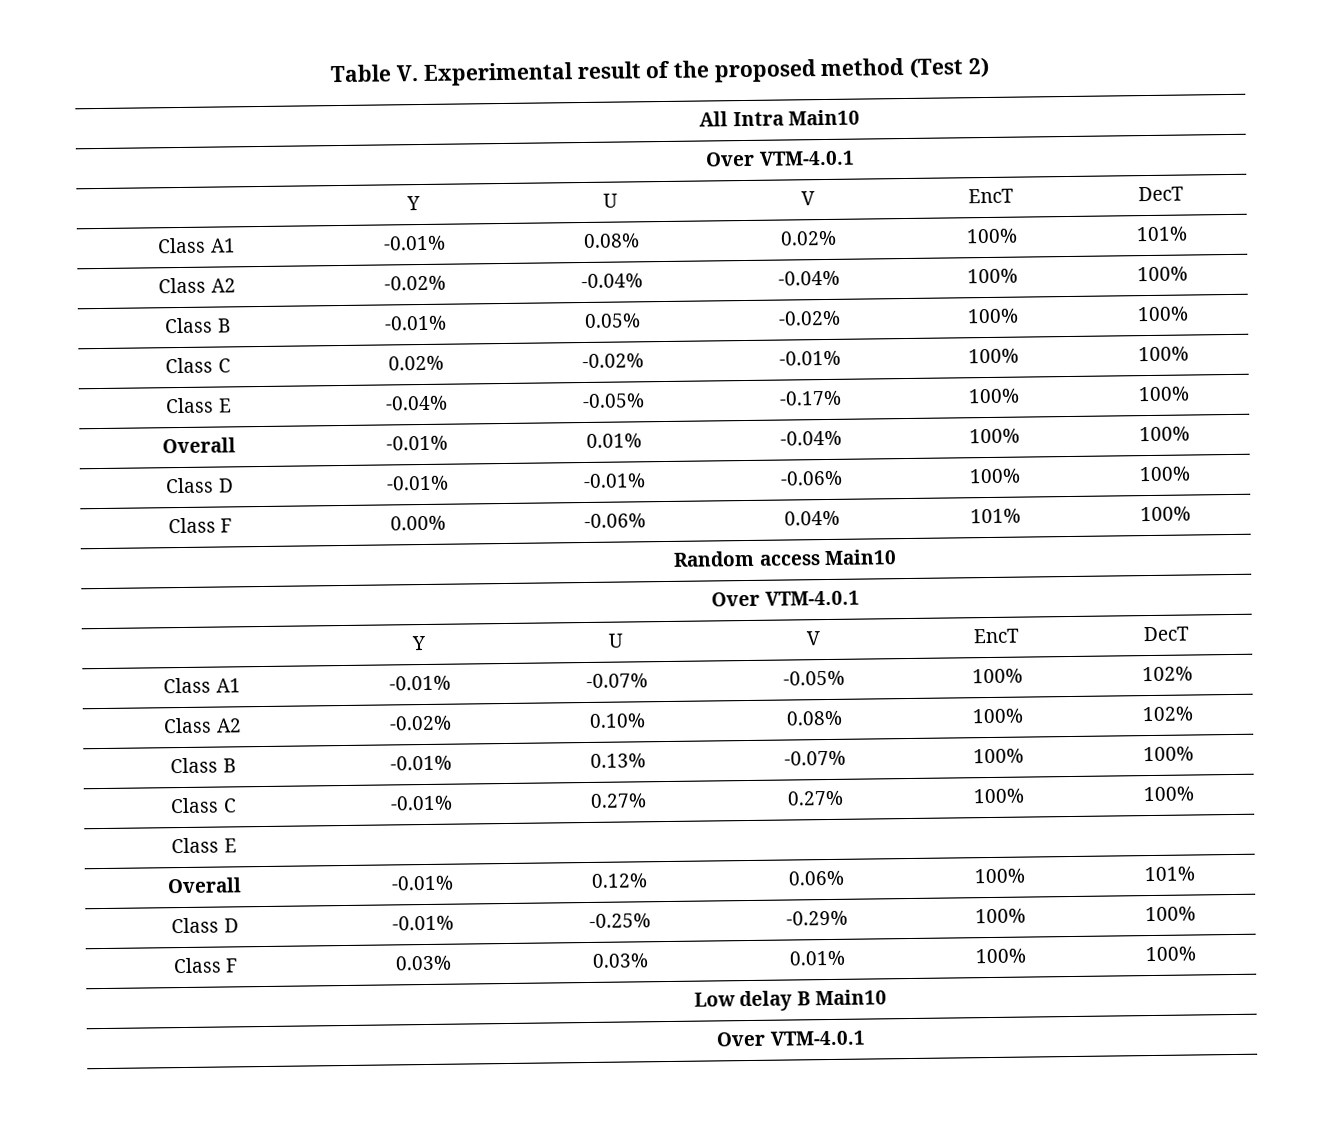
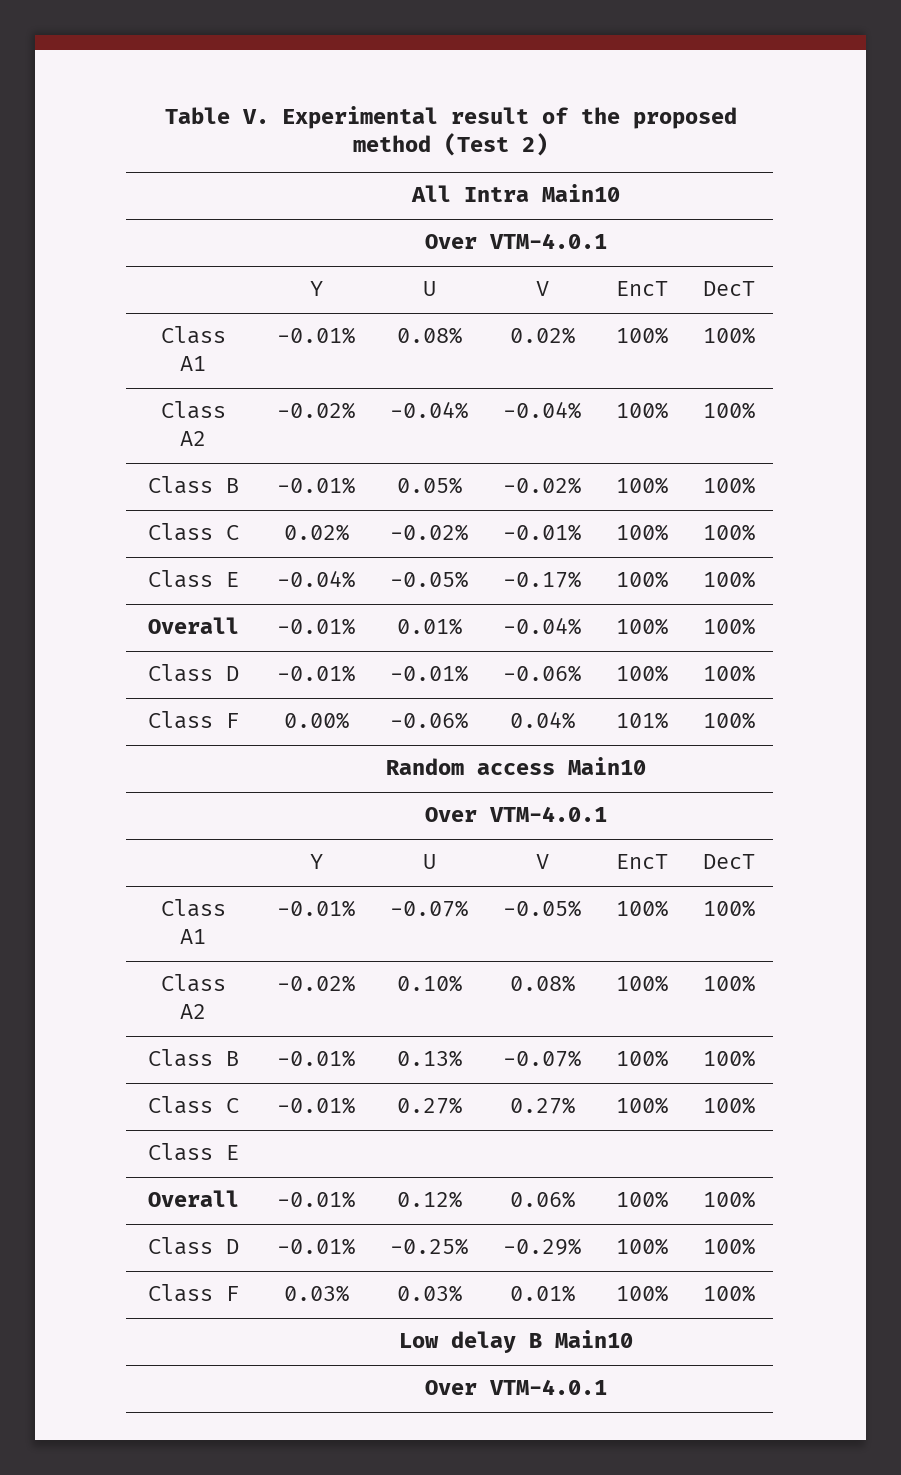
- Class A1 | -0.01% | 0.08% | 0.02% | 100% | 101%
+ Class A1 | -0.01% | 0.08% | 0.02% | 100% | 100%
- Class A1 | -0.01% | -0.07% | -0.05% | 100% | 102%
+ Class A1 | -0.01% | -0.07% | -0.05% | 100% | 100%
- Class A2 | -0.02% | 0.10% | 0.08% | 100% | 102%
+ Class A2 | -0.02% | 0.10% | 0.08% | 100% | 100%
- Overall | -0.01% | 0.12% | 0.06% | 100% | 101%
+ Overall | -0.01% | 0.12% | 0.06% | 100% | 100%

